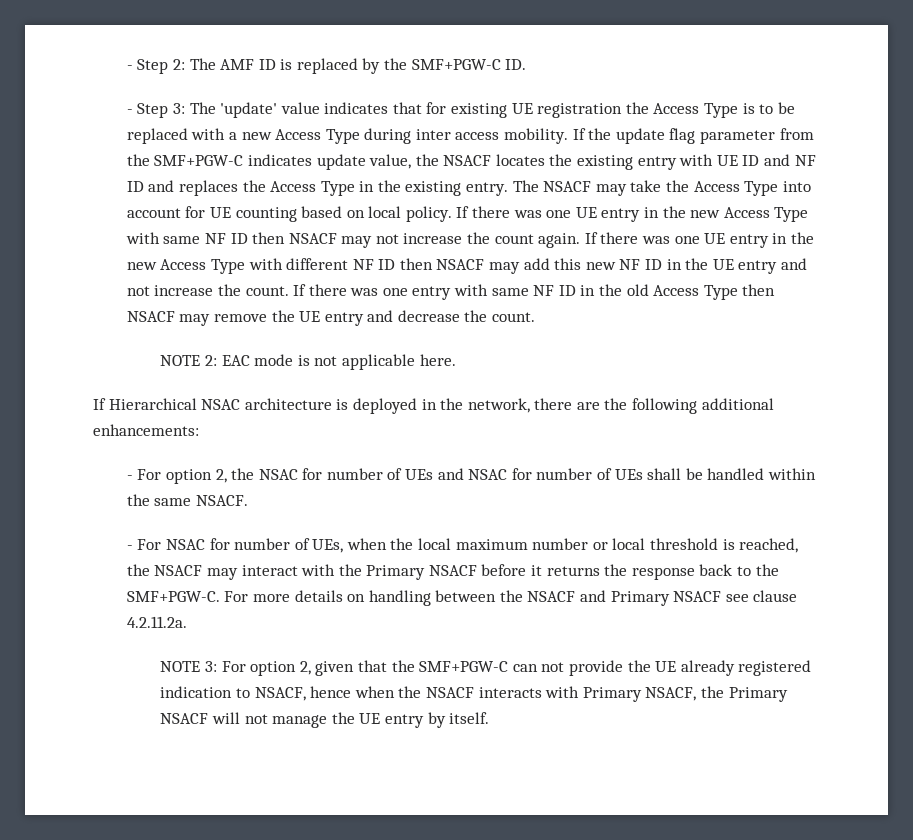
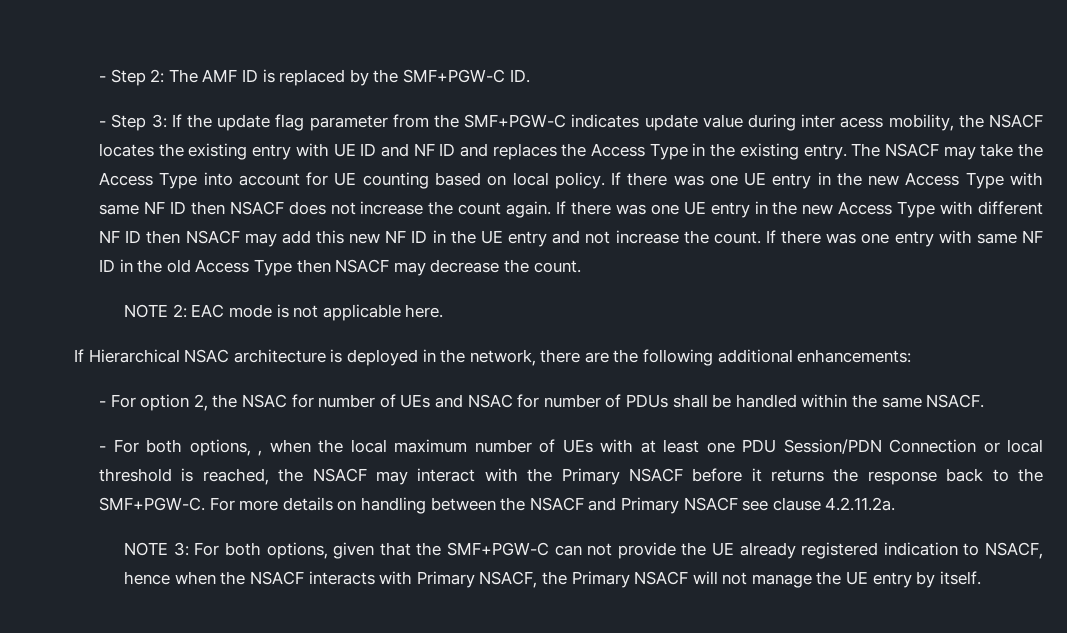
- - Step 3: The 'update' value indicates that for existing UE registration the Access Type is to be replaced with a new Access Type during inter access mobility. If the update flag parameter from the SMF+PGW-C indicates update value, the NSACF locates the existing entry with UE ID and NF ID and replaces the Access Type in the existing entry.
+ - Step 3: If the update flag parameter from the SMF+PGW-C indicates update value during inter acess mobility, the NSACF locates the existing entry with UE ID and NF ID and replaces the Access Type in the existing entry.
- If there was one UE entry in the new Access Type with same NF ID then NSACF may not increase the count again.
+ If there was one UE entry in the new Access Type with same NF ID then NSACF does not increase the count again.
- If there was one entry with same NF ID in the old Access Type then NSACF may remove the UE entry and decrease the count.
+ If there was one entry with same NF ID in the old Access Type then NSACF may decrease the count.
- - For option 2, the NSAC for number of UEs and NSAC for number of UEs shall be handled within the same NSACF.
+ - For option 2, the NSAC for number of UEs and NSAC for number of PDUs shall be handled within the same NSACF.
- - For NSAC for number of UEs, when the local maximum number or local threshold is reached, the NSACF may interact with the Primary NSACF before it returns the response back to the SMF+PGW-C.
+ - For both options, , when the local maximum number of UEs with at least one PDU Session/PDN Connection or local threshold is reached, the NSACF may interact with the Primary NSACF before it returns the response back to the SMF+PGW-C.
- NOTE 3: For option 2, given that the SMF+PGW-C can not provide the UE already registered indication to NSACF, hence when the NSACF interacts with Primary NSACF, the Primary NSACF will not manage the UE entry by itself.
+ NOTE 3: For both options, given that the SMF+PGW-C can not provide the UE already registered indication to NSACF, hence when the NSACF interacts with Primary NSACF, the Primary NSACF will not manage the UE entry by itself.

